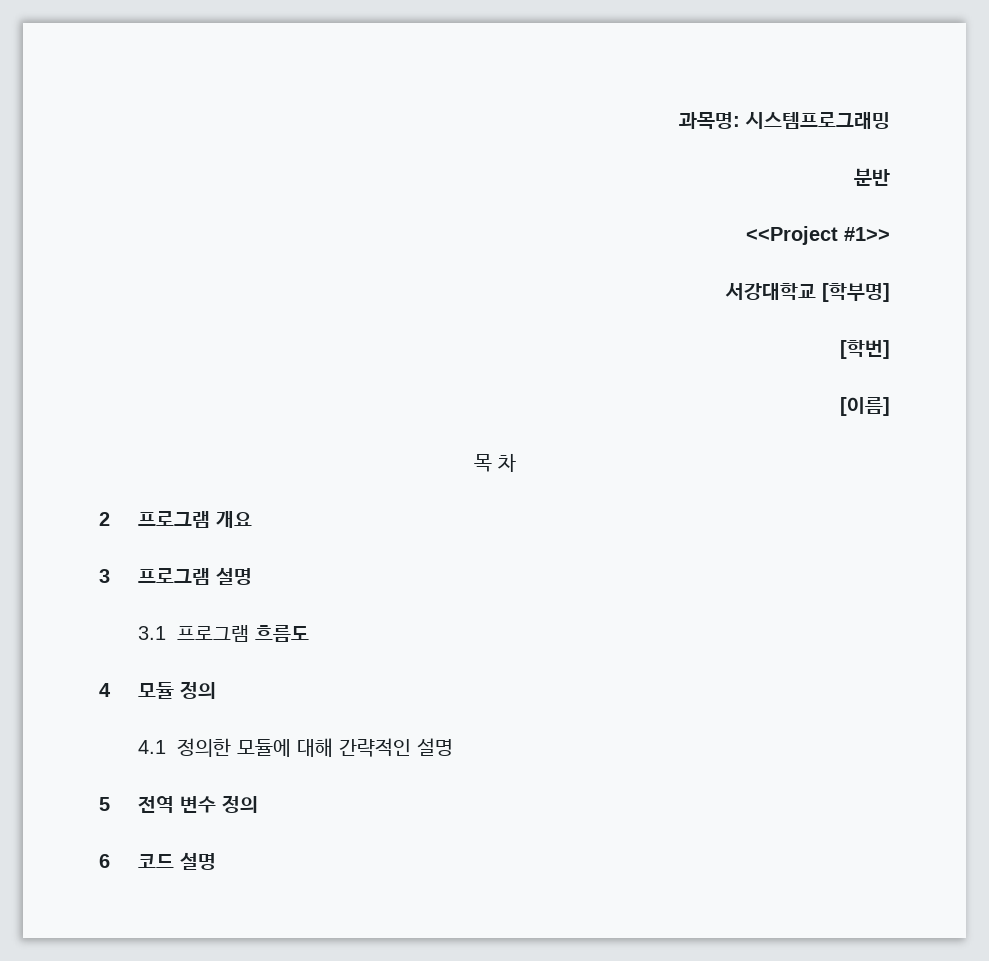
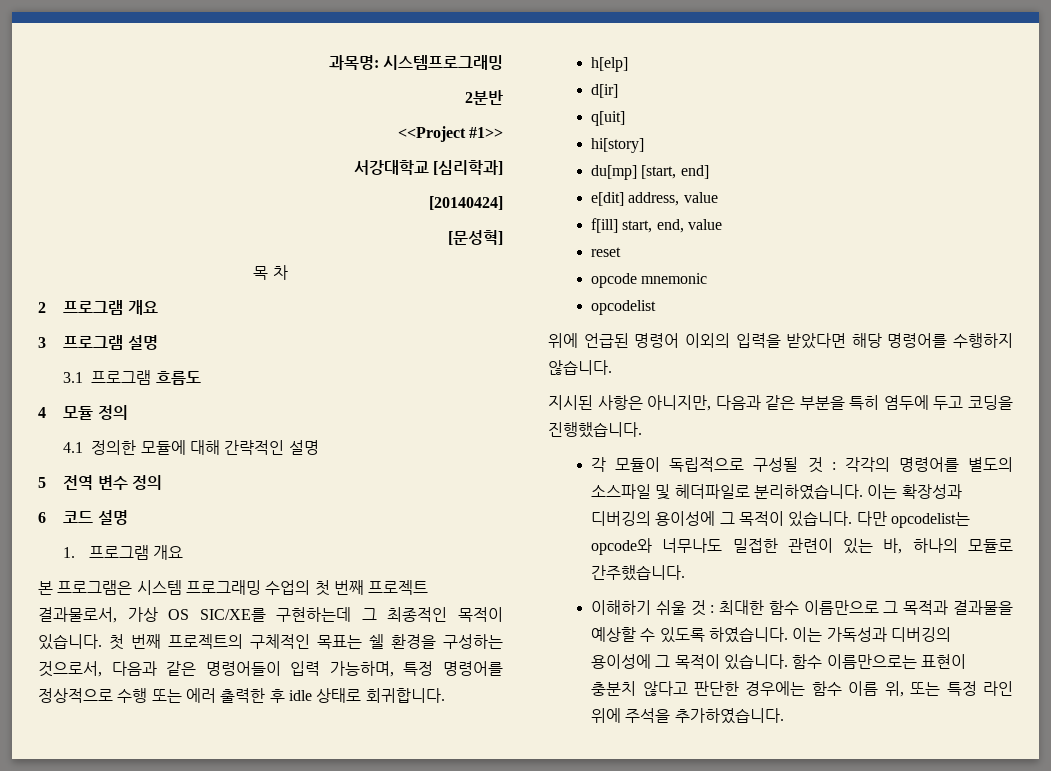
- 분반
+ 2분반
- 서강대학교 [학부명]
- [학번]
- [이름]
+ 서강대학교 [심리학과]
+ [20140424]
+ [문성혁]
+ 1. 프로그램 개요
+ 본 프로그램은 시스템 프로그래밍 수업의 첫 번째 프로젝트 결과물로서, 가상 OS SIC/XE를 구현하는데 그 최종적인 목적이 있습니다. 첫 번째 프로젝트의 구체적인 목표는 쉘 환경을 구성하는 것으로서, 다음과 같은 명령어들이 입력 가능하며, 특정 명령어를 정상적으로 수행 또는 에러 출력한 후 idle 상태로 회귀합니다.
+ h[elp]
+ d[ir]
+ q[uit]
+ hi[story]
+ du[mp] [start, end]
+ e[dit] address, value
+ f[ill] start, end, value
+ reset
+ opcode mnemonic
+ opcodelist
+ 위에 언급된 명령어 이외의 입력을 받았다면 해당 명령어를 수행하지 않습니다.
+ 지시된 사항은 아니지만, 다음과 같은 부분을 특히 염두에 두고 코딩을 진행했습니다.
+ 각 모듈이 독립적으로 구성될 것 : 각각의 명령어를 별도의 소스파일 및 헤더파일로 분리하였습니다. 이는 확장성과 디버깅의 용이성에 그 목적이 있습니다. 다만 opcodelist는 opcode와 너무나도 밀접한 관련이 있는 바, 하나의 모듈로 간주했습니다.
+ 이해하기 쉬울 것 : 최대한 함수 이름만으로 그 목적과 결과물을 예상할 수 있도록 하였습니다. 이는 가독성과 디버깅의 용이성에 그 목적이 있습니다. 함수 이름만으로는 표현이 충분치 않다고 판단한 경우에는 함수 이름 위, 또는 특정 라인 위에 주석을 추가하였습니다.

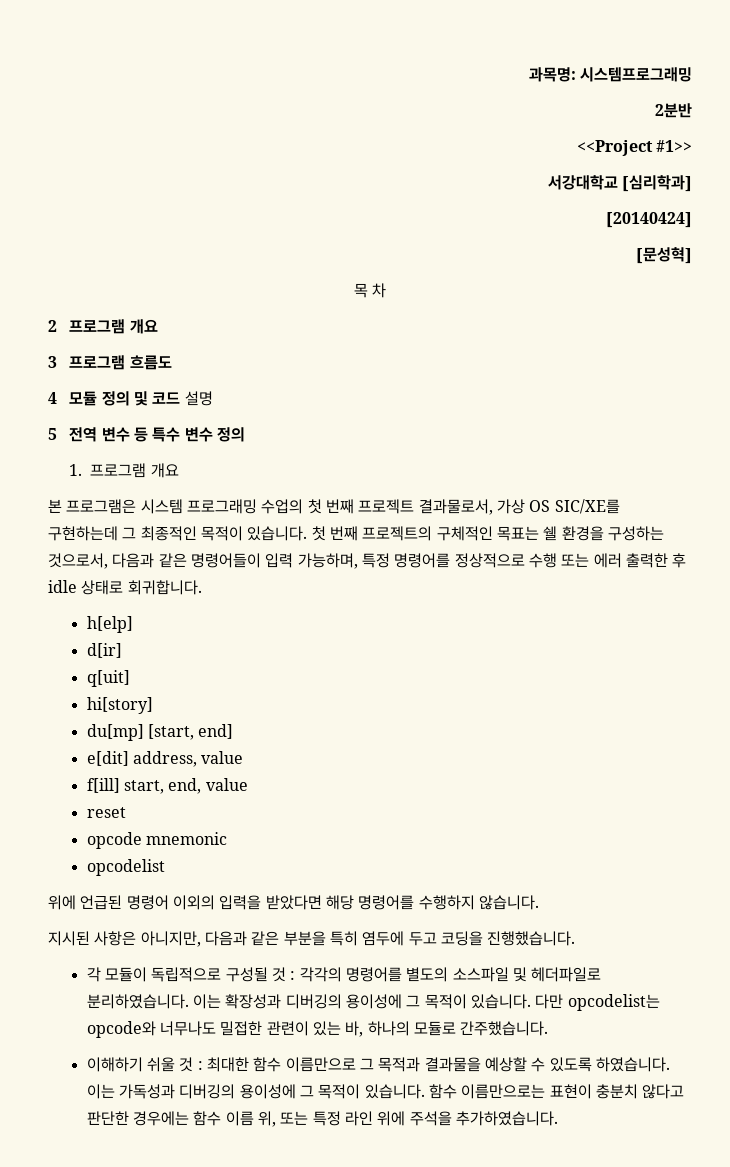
- 3 프로그램 설명
- 3.1 프로그램 흐름도
+ 3 프로그램 흐름도
- 4 모듈 정의
- 4.1 정의한 모듈에 대해 간략적인 설명
+ 4 모듈 정의 및 코드 설명
- 5 전역 변수 정의
- 6 코드 설명
+ 5 전역 변수 등 특수 변수 정의

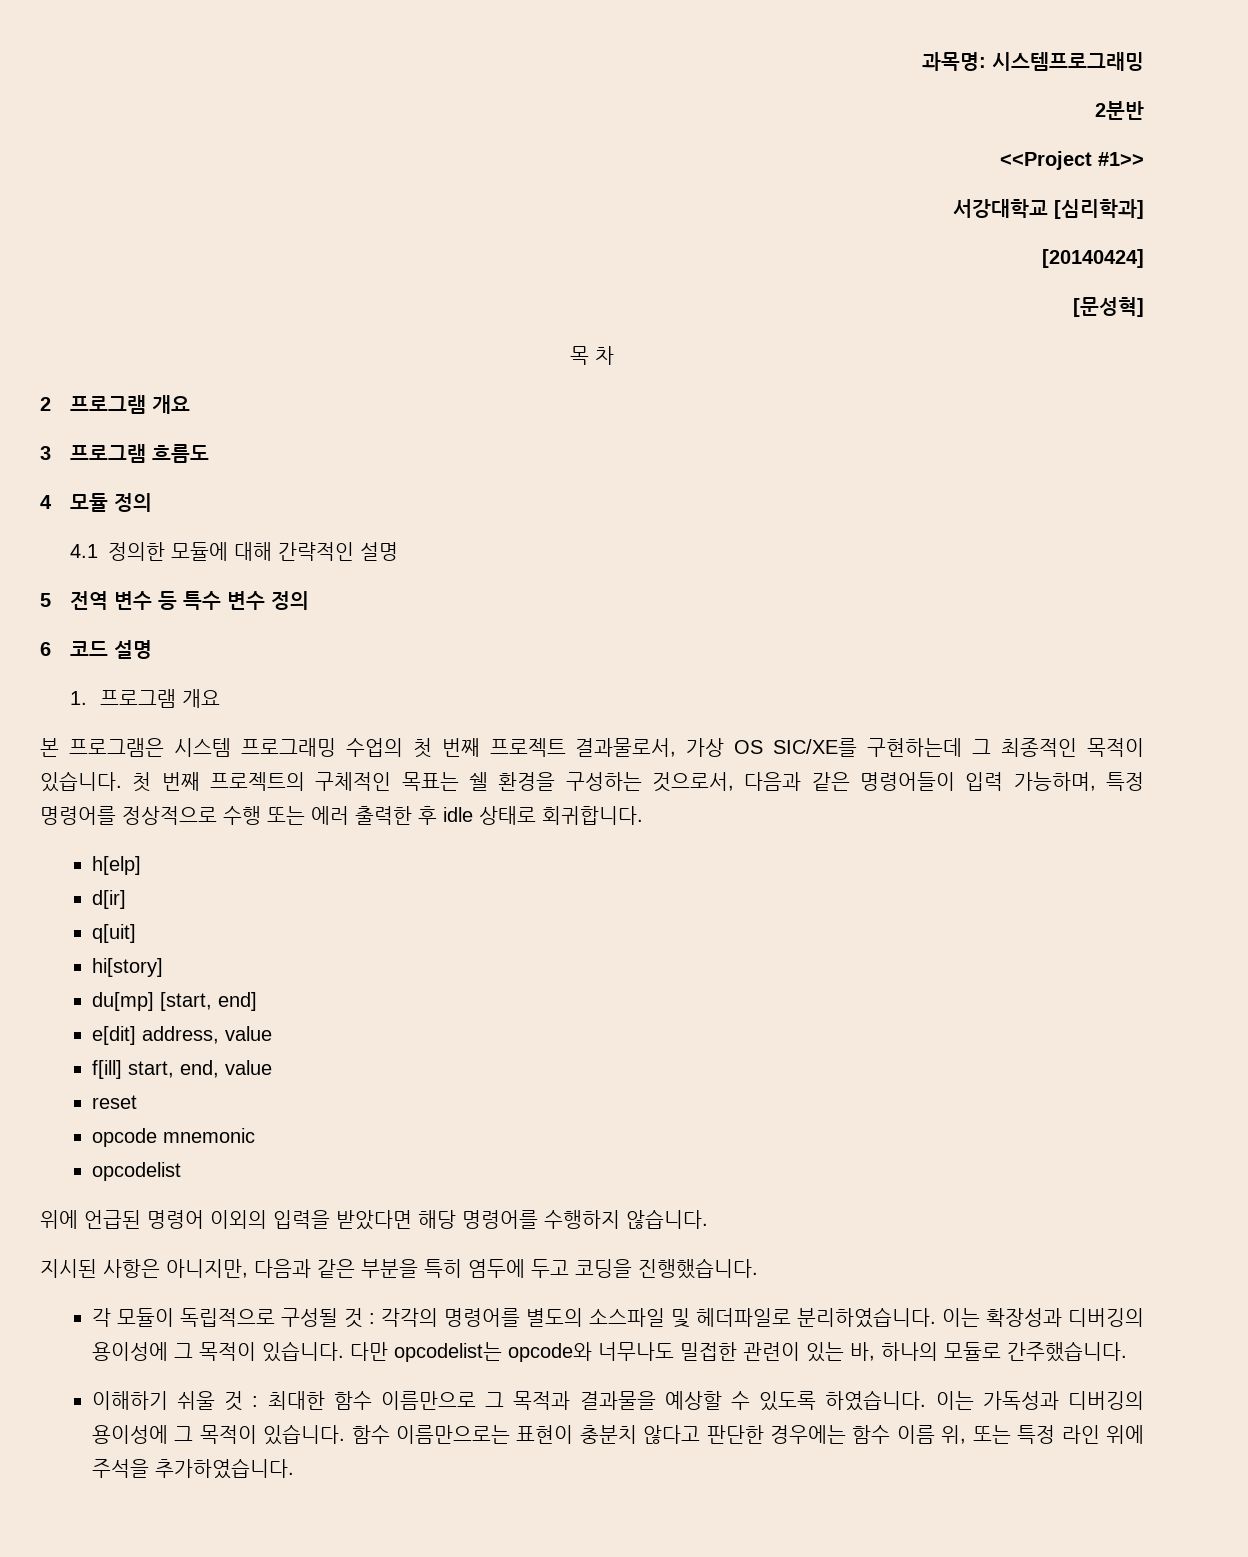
- 4 모듈 정의 및 코드 설명
+ 4 모듈 정의
+ 4.1 정의한 모듈에 대해 간략적인 설명
+ 6 코드 설명

